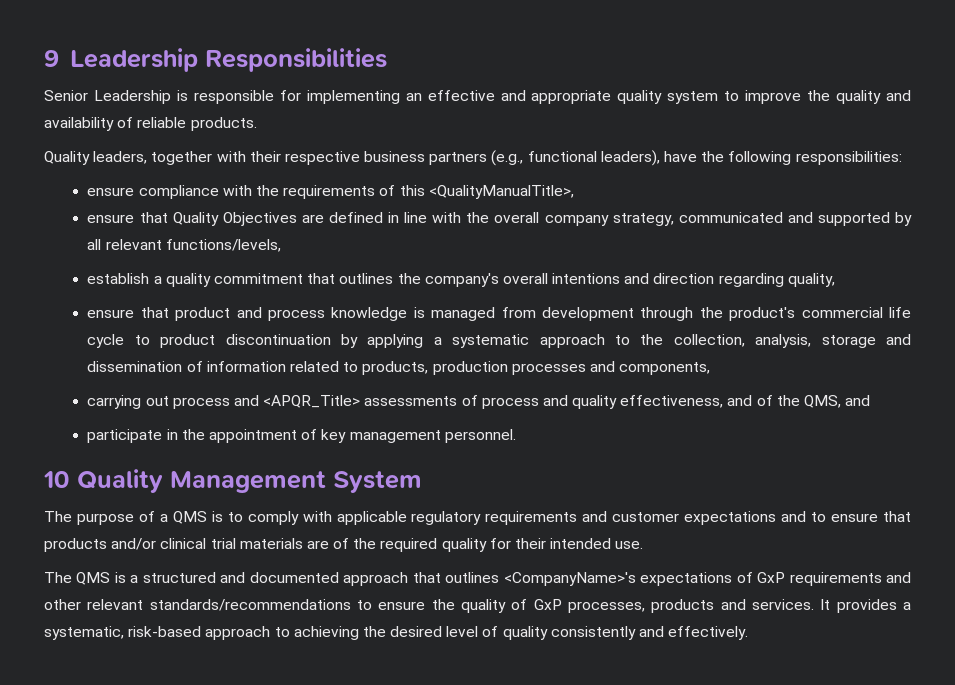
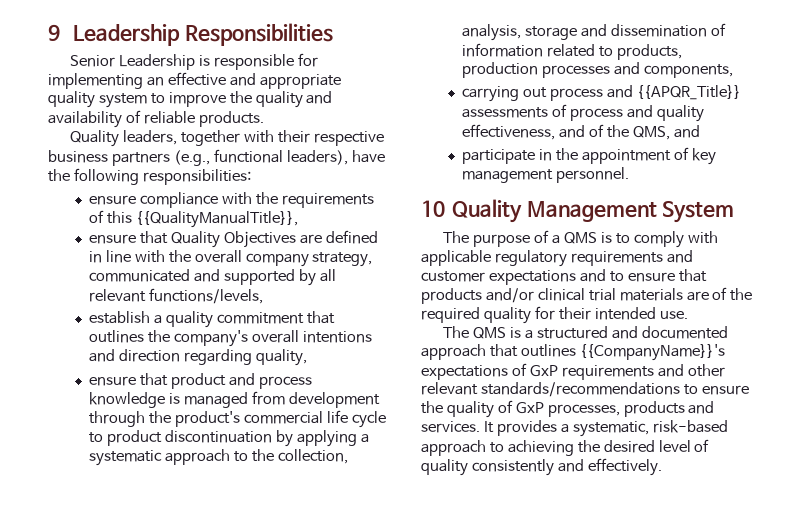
- ensure compliance with the requirements of this <QualityManualTitle>,
+ ensure compliance with the requirements of this {{QualityManualTitle}},
- carrying out process and <APQR_Title> assessments of process and quality effectiveness, and of the QMS, and
+ carrying out process and {{APQR_Title}} assessments of process and quality effectiveness, and of the QMS, and
- The QMS is a structured and documented approach that outlines <CompanyName>'s expectations of GxP requirements and other relevant standards/recommendations to ensure the quality of GxP processes, products and services.
+ The QMS is a structured and documented approach that outlines {{CompanyName}}'s expectations of GxP requirements and other relevant standards/recommendations to ensure the quality of GxP processes, products and services.

